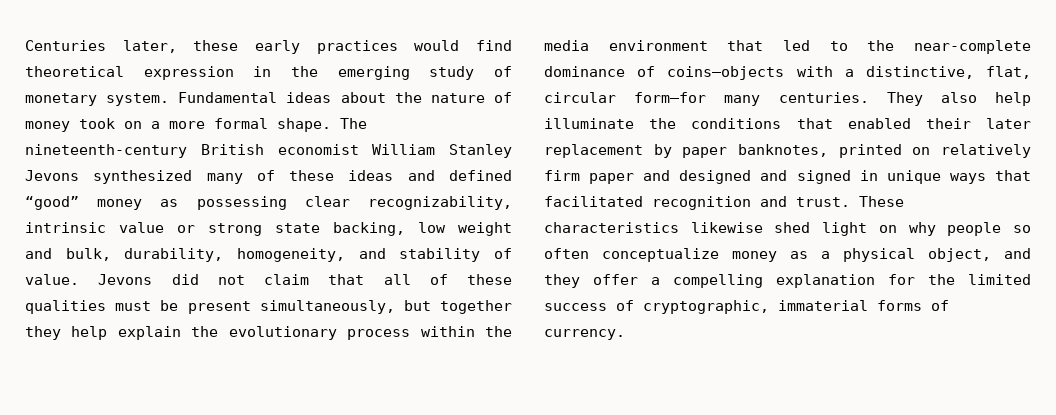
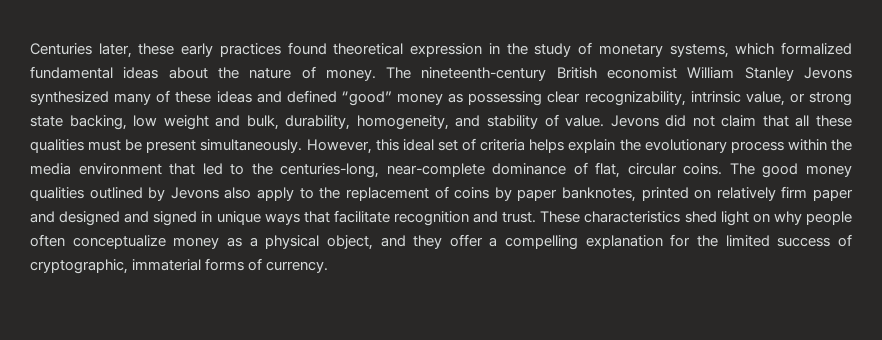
- Centuries later, these early practices would find theoretical expression in the emerging study of monetary system. Fundamental ideas about the nature of money took on a more formal shape.
+ Centuries later, these early practices found theoretical expression in the study of monetary systems, which formalized fundamental ideas about the nature of money.
- The nineteenth-century British economist William Stanley Jevons synthesized many of these ideas and defined “good” money as possessing clear recognizability, intrinsic value or strong state backing, low weight and bulk, durability, homogeneity, and stability of value.
+ The nineteenth-century British economist William Stanley Jevons synthesized many of these ideas and defined “good” money as possessing clear recognizability, intrinsic value, or strong state backing, low weight and bulk, durability, homogeneity, and stability of value.
- Jevons did not claim that all of these qualities must be present simultaneously, but together they help explain the evolutionary process within the media environment that led to the near-complete dominance of coins—objects with a distinctive, flat, circular form—for many centuries. They also help illuminate the conditions that enabled their later replacement by paper banknotes, printed on relatively firm paper and designed and signed in unique ways that facilitated recognition and trust.
+ Jevons did not claim that all these qualities must be present simultaneously. However, this ideal set of criteria helps explain the evolutionary process within the media environment that led to the centuries-long, near-complete dominance of flat, circular coins. The good money qualities outlined by Jevons also apply to the replacement of coins by paper banknotes, printed on relatively firm paper and designed and signed in unique ways that facilitate recognition and trust.
- These characteristics likewise shed light on why people so often conceptualize money as a physical object, and they offer a compelling explanation for the limited success of cryptographic, immaterial forms of currency.
+ These characteristics shed light on why people often conceptualize money as a physical object, and they offer a compelling explanation for the limited success of cryptographic, immaterial forms of currency.

